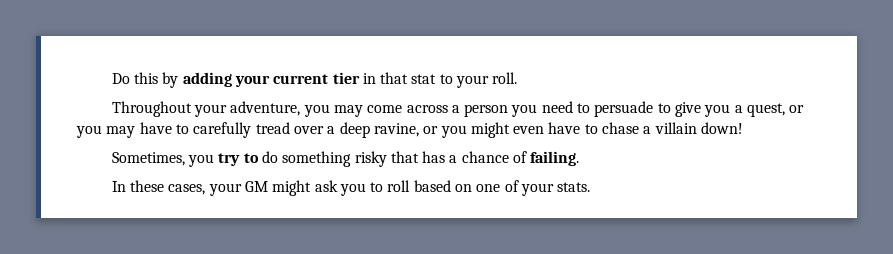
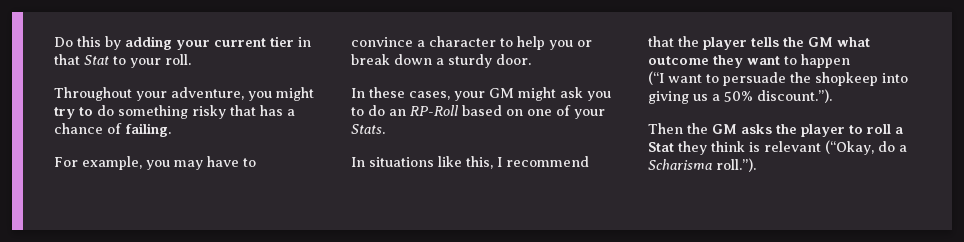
- Do this by adding your current tier in that stat to your roll.
+ Do this by adding your current tier in that Stat to your roll.
- Throughout your adventure, you may come across a person you need to persuade to give you a quest, or you may have to carefully tread over a deep ravine, or you might even have to chase a villain down!
- Sometimes, you try to do something risky that has a chance of failing.
+ Throughout your adventure, you might try to do something risky that has a chance of failing.
+ For example, you may have to convince a character to help you or break down a sturdy door.
- In these cases, your GM might ask you to roll based on one of your stats.
+ In these cases, your GM might ask you to do an RP-Roll based on one of your Stats.
+ In situations like this, I recommend that the player tells the GM what outcome they want to happen
+ (“I want to persuade the shopkeep into giving us a 50% discount.”).
+ Then the GM asks the player to roll a Stat they think is relevant (“Okay, do a Scharisma roll.”).

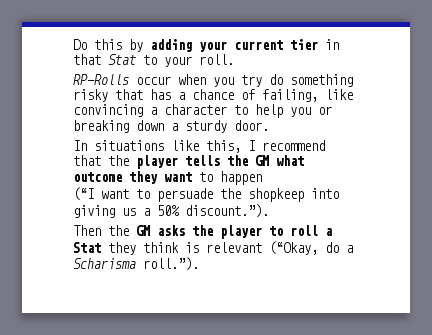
- Throughout your adventure, you might try to do something risky that has a chance of failing.
- For example, you may have to convince a character to help you or break down a sturdy door.
+ RP-Rolls occur when you try do something risky that has a chance of failing, like convincing a character to help you or breaking down a sturdy door.
- In these cases, your GM might ask you to do an RP-Roll based on one of your Stats.

